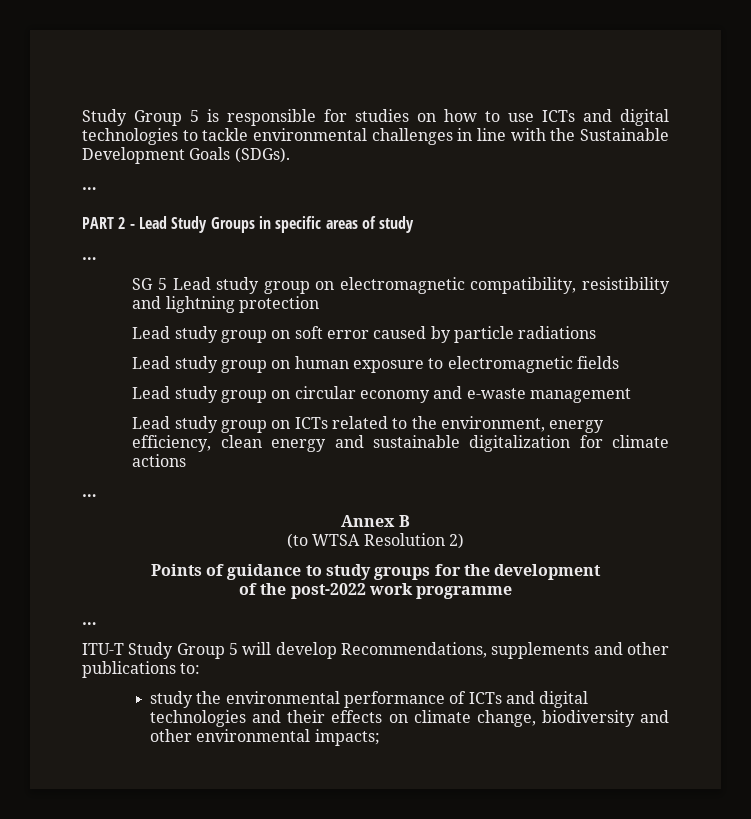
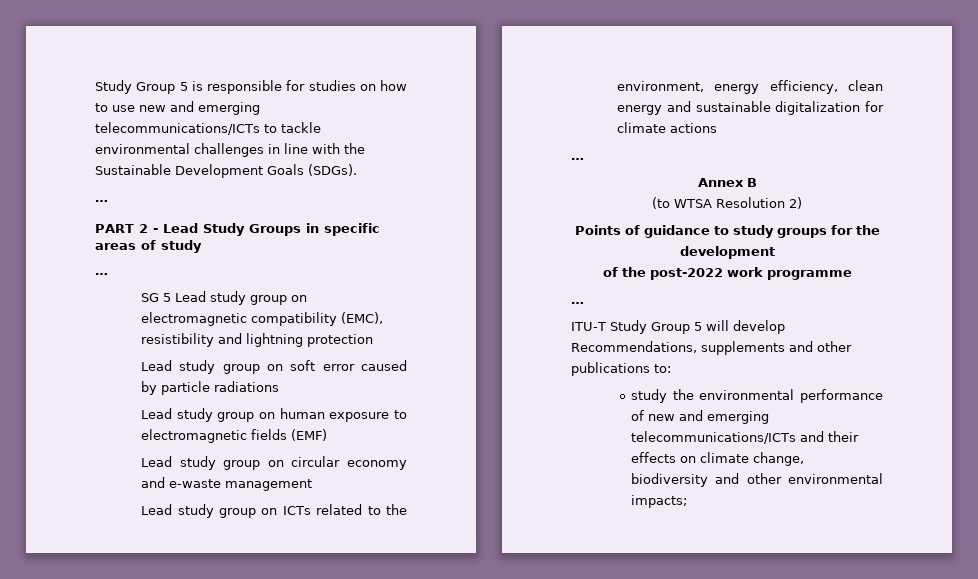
- Study Group 5 is responsible for studies on how to use ICTs and digital technologies to tackle environmental challenges in line with the Sustainable Development Goals (SDGs).
+ Study Group 5 is responsible for studies on how to use new and emerging telecommunications/ICTs to tackle environmental challenges in line with the Sustainable Development Goals (SDGs).
- SG 5 Lead study group on electromagnetic compatibility, resistibility and lightning protection
+ SG 5 Lead study group on electromagnetic compatibility (EMC), resistibility and lightning protection
- Lead study group on human exposure to electromagnetic fields
+ Lead study group on human exposure to electromagnetic fields (EMF)
- study the environmental performance of ICTs and digital technologies and their effects on climate change, biodiversity and other environmental impacts;
+ study the environmental performance of new and emerging telecommunications/ICTs and their effects on climate change, biodiversity and other environmental impacts;

